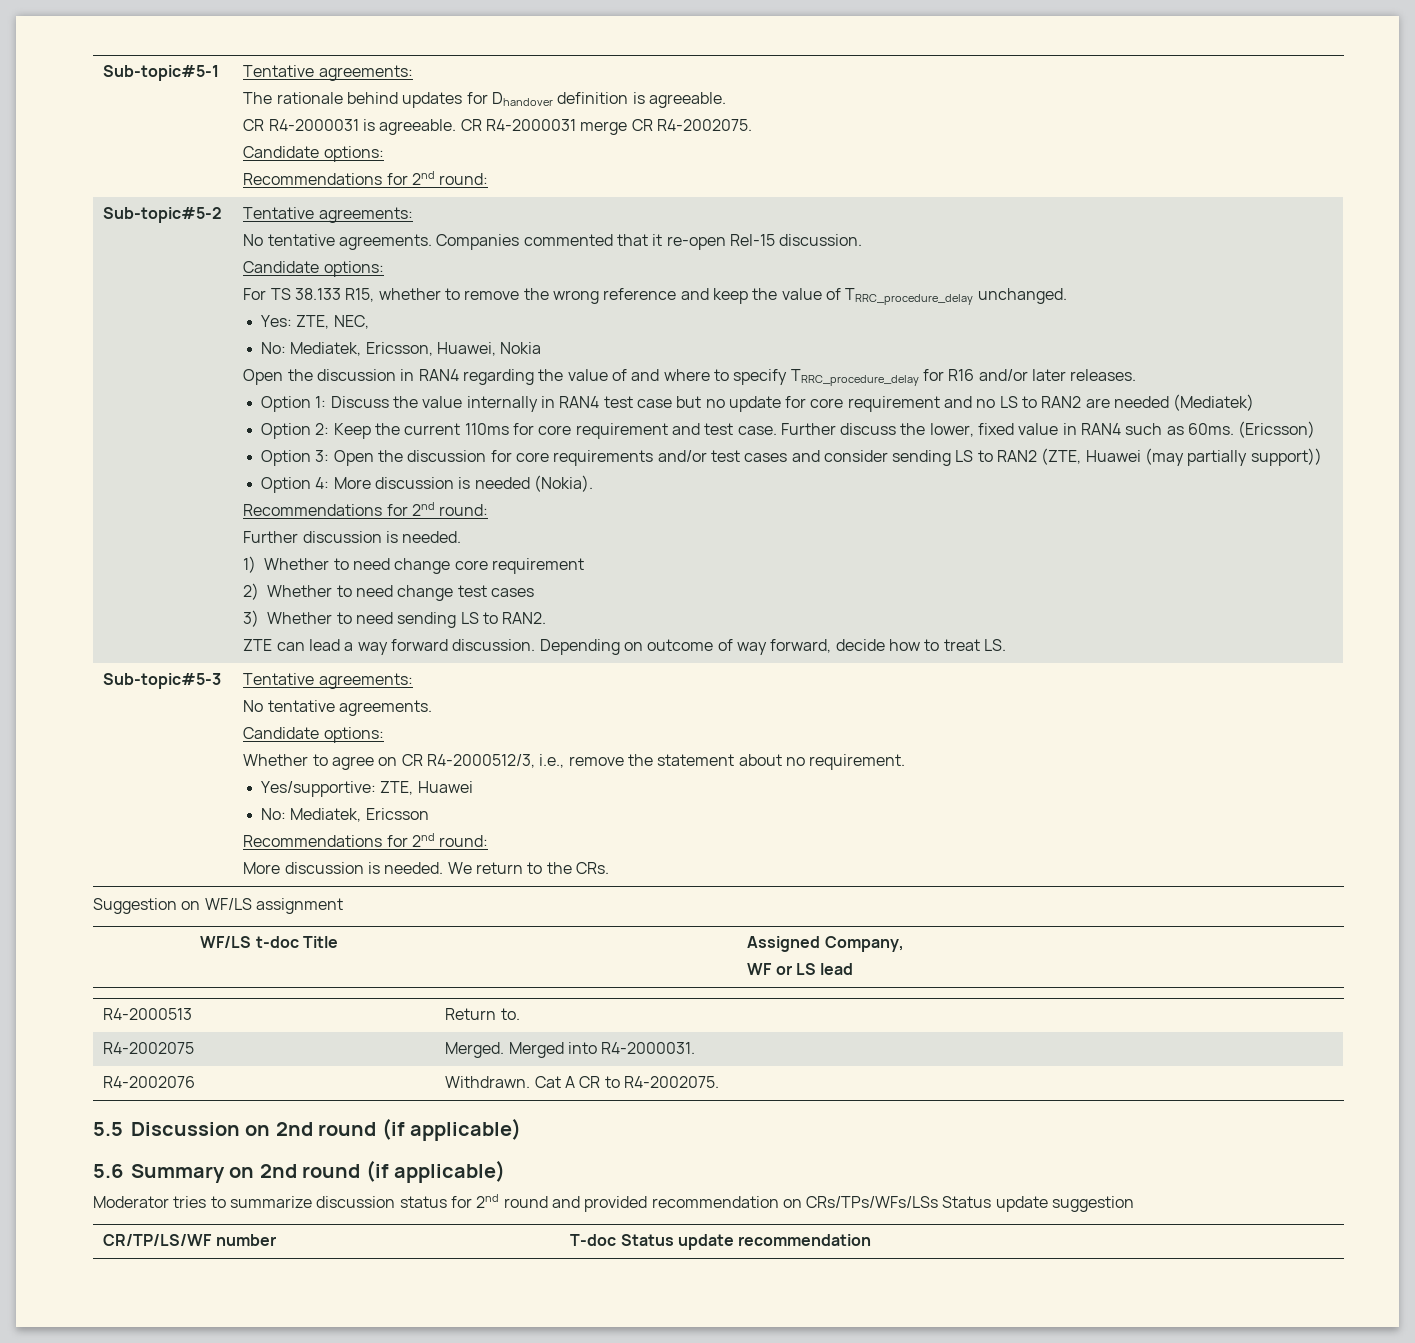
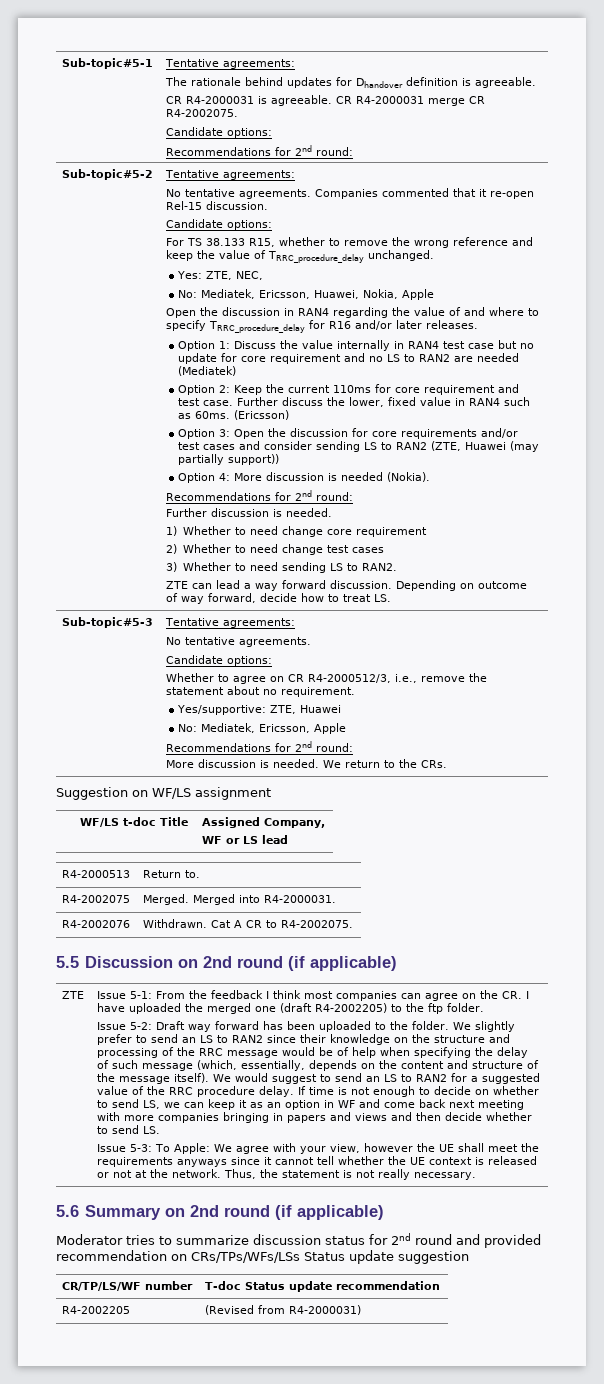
- No: Mediatek, Ericsson, Huawei, Nokia
+ No: Mediatek, Ericsson, Huawei, Nokia, Apple
- No: Mediatek, Ericsson
+ No: Mediatek, Ericsson, Apple
+ ZTE | Issue 5-1: From the feedback I think most companies can agree on the CR. I have uploaded the merged one (draft R4-2002205) to the ftp folder.
+ Issue 5-2: Draft way forward has been uploaded to the folder. We slightly prefer to send an LS to RAN2 since their knowledge on the structure and processing of the RRC message would be of help when specifying the delay of such message (which, essentially, depends on the content and structure of the message itself). We would suggest to send an LS to RAN2 for a suggested value of the RRC procedure delay. If time is not enough to decide on whether to send LS, we can keep it as an option in WF and come back next meeting with more companies bringing in papers and views and then decide whether to send LS.
+ Issue 5-3: To Apple: We agree with your view, however the UE shall meet the requirements anyways since it cannot tell whether the UE context is released or not at the network. Thus, the statement is not really necessary.
+ R4-2002205 | (Revised from R4-2000031)

